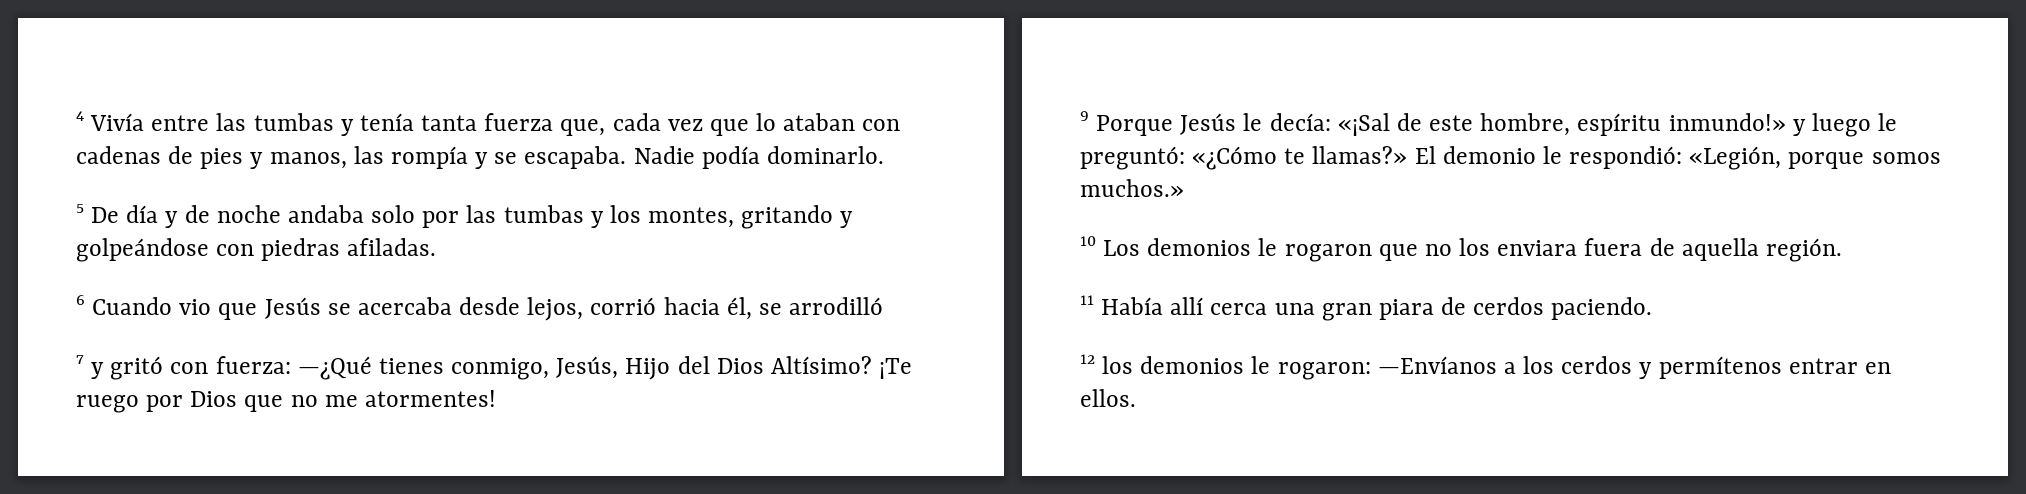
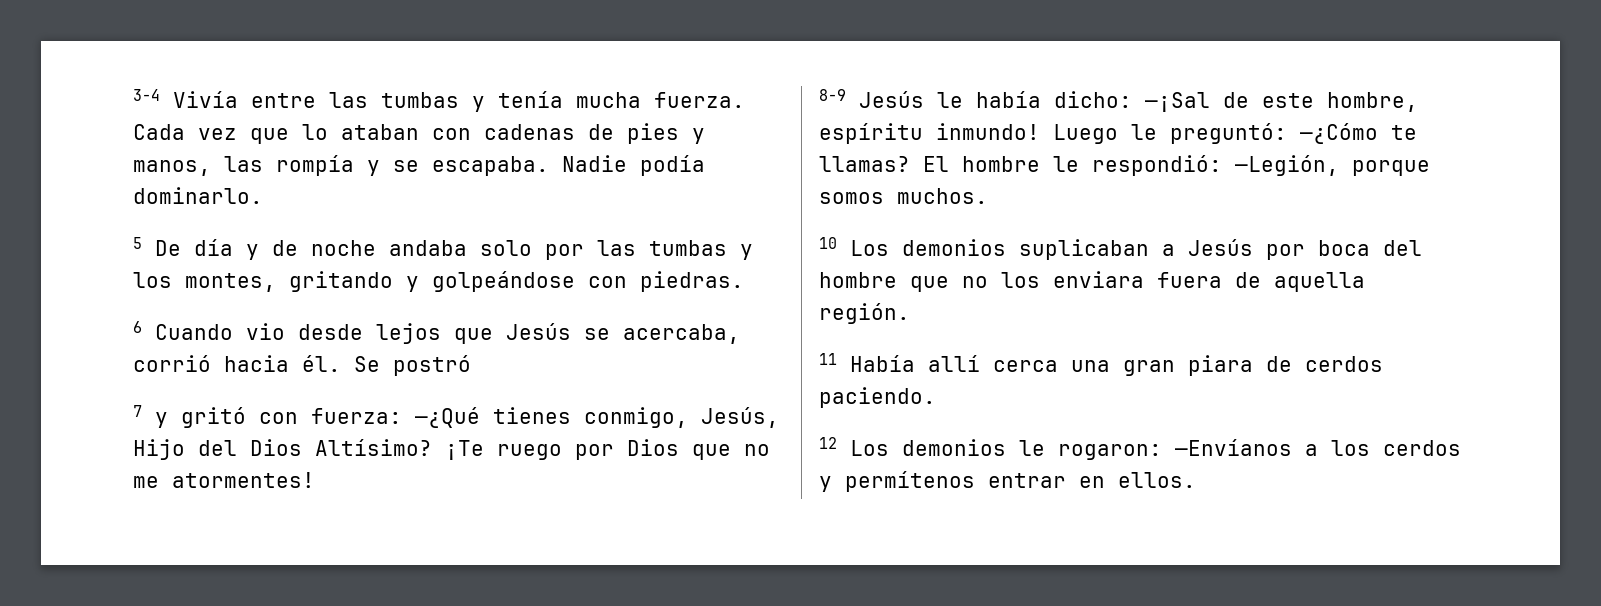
- 4 Vivía entre las tumbas y tenía tanta fuerza que, cada vez que lo ataban con cadenas de pies y manos, las rompía y se escapaba.
+ 3-4 Vivía entre las tumbas y tenía mucha fuerza. Cada vez que lo ataban con cadenas de pies y manos, las rompía y se escapaba.
- 5 De día y de noche andaba solo por las tumbas y los montes, gritando y golpeándose con piedras afiladas.
+ 5 De día y de noche andaba solo por las tumbas y los montes, gritando y golpeándose con piedras.
- 6 Cuando vio que Jesús se acercaba desde lejos, corrió hacia él, se arrodilló
+ 6 Cuando vio desde lejos que Jesús se acercaba, corrió hacia él. Se postró
- 9 Porque Jesús le decía: «¡Sal de este hombre, espíritu inmundo!» y luego le preguntó: «¿Cómo te llamas?» El demonio le respondió: «Legión, porque somos muchos.»
+ 8-9 Jesús le había dicho: —¡Sal de este hombre, espíritu inmundo! Luego le preguntó: —¿Cómo te llamas? El hombre le respondió: —Legión, porque somos muchos.
- 10 Los demonios le rogaron que no los enviara fuera de aquella región.
+ 10 Los demonios suplicaban a Jesús por boca del hombre que no los enviara fuera de aquella región.
- 12 los demonios le rogaron: —Envíanos a los cerdos y permítenos entrar en ellos.
+ 12 Los demonios le rogaron: —Envíanos a los cerdos y permítenos entrar en ellos.

